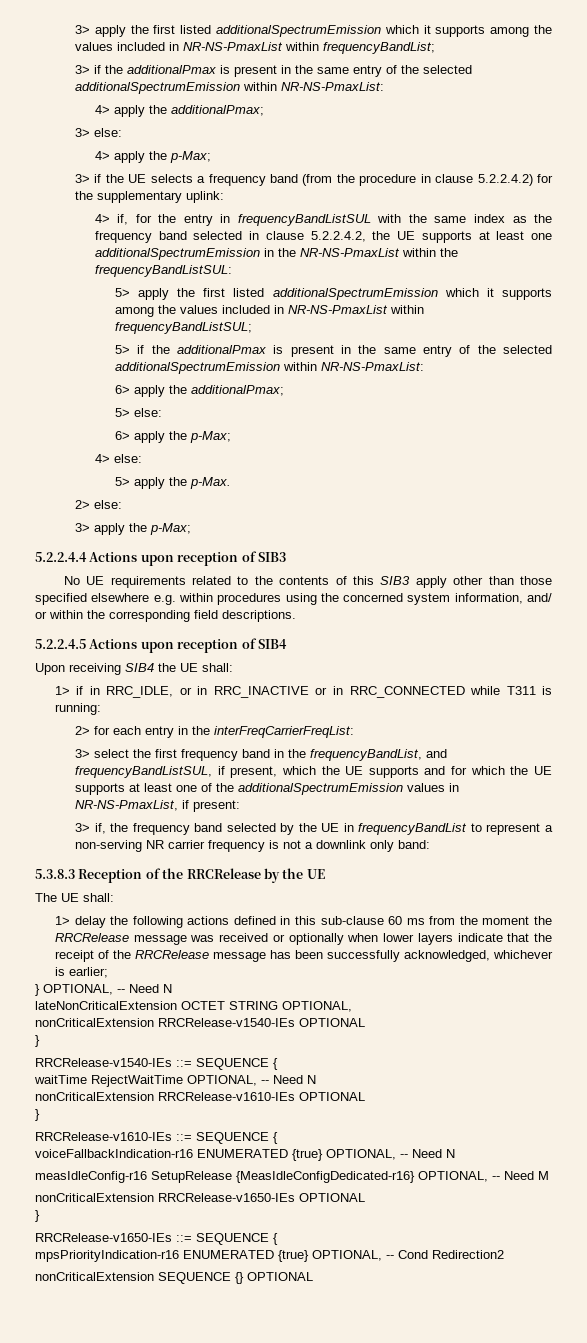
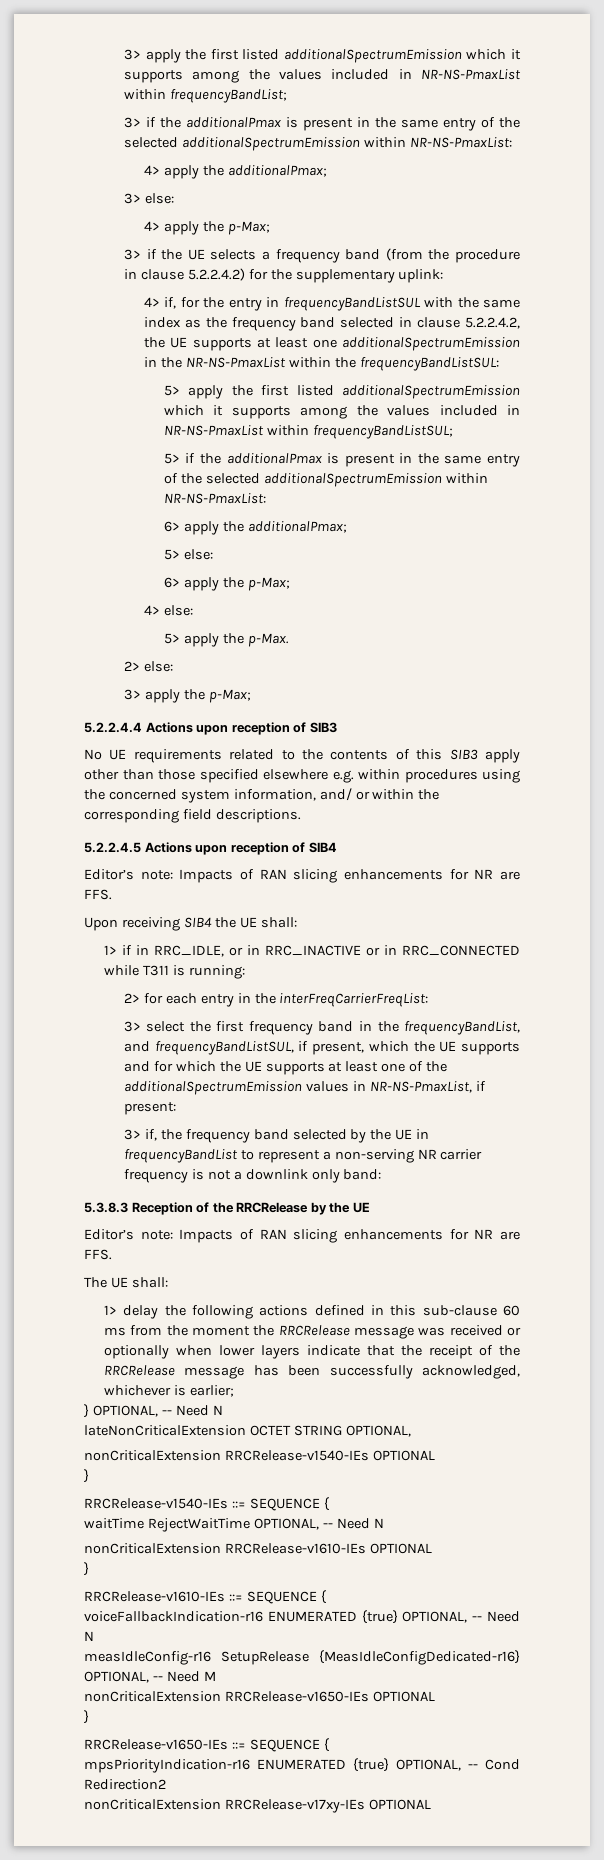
  5.2.2.4.5 Actions upon reception of SIB4
+ Editor’s note: Impacts of RAN slicing enhancements for NR are FFS.
  5.3.8.3 Reception of the RRCRelease by the UE
+ Editor’s note: Impacts of RAN slicing enhancements for NR are FFS.
- nonCriticalExtension SEQUENCE {} OPTIONAL
+ nonCriticalExtension RRCRelease-v17xy-IEs OPTIONAL

